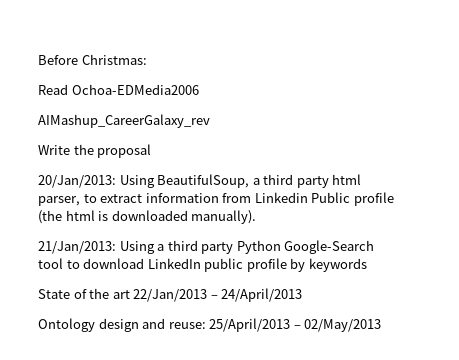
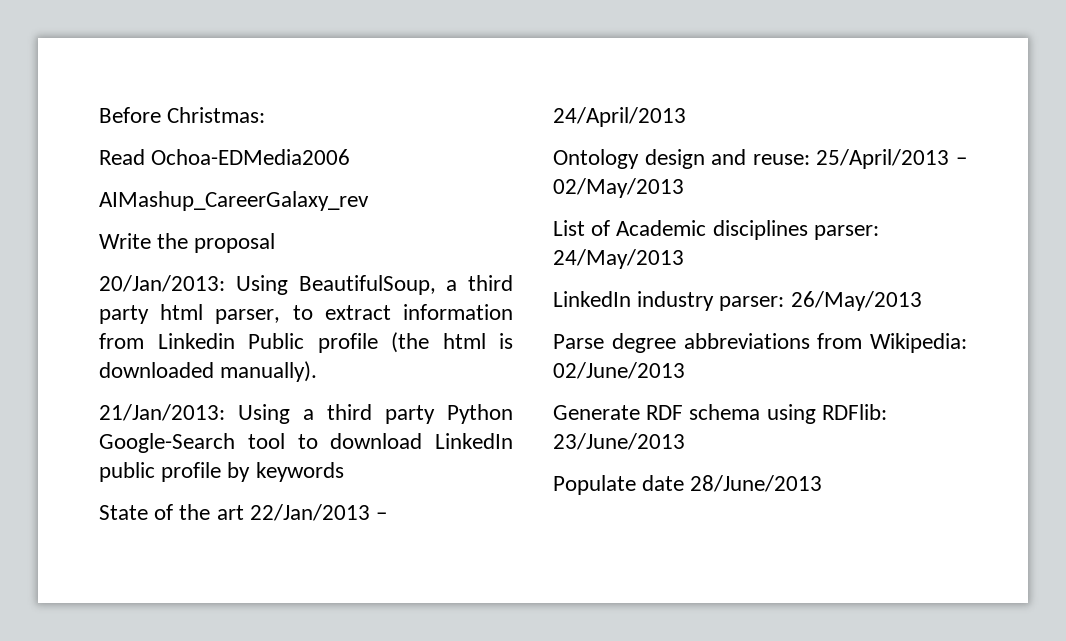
+ List of Academic disciplines parser: 24/May/2013
+ LinkedIn industry parser: 26/May/2013
+ Parse degree abbreviations from Wikipedia: 02/June/2013
+ Generate RDF schema using RDFlib: 23/June/2013
+ Populate date 28/June/2013

